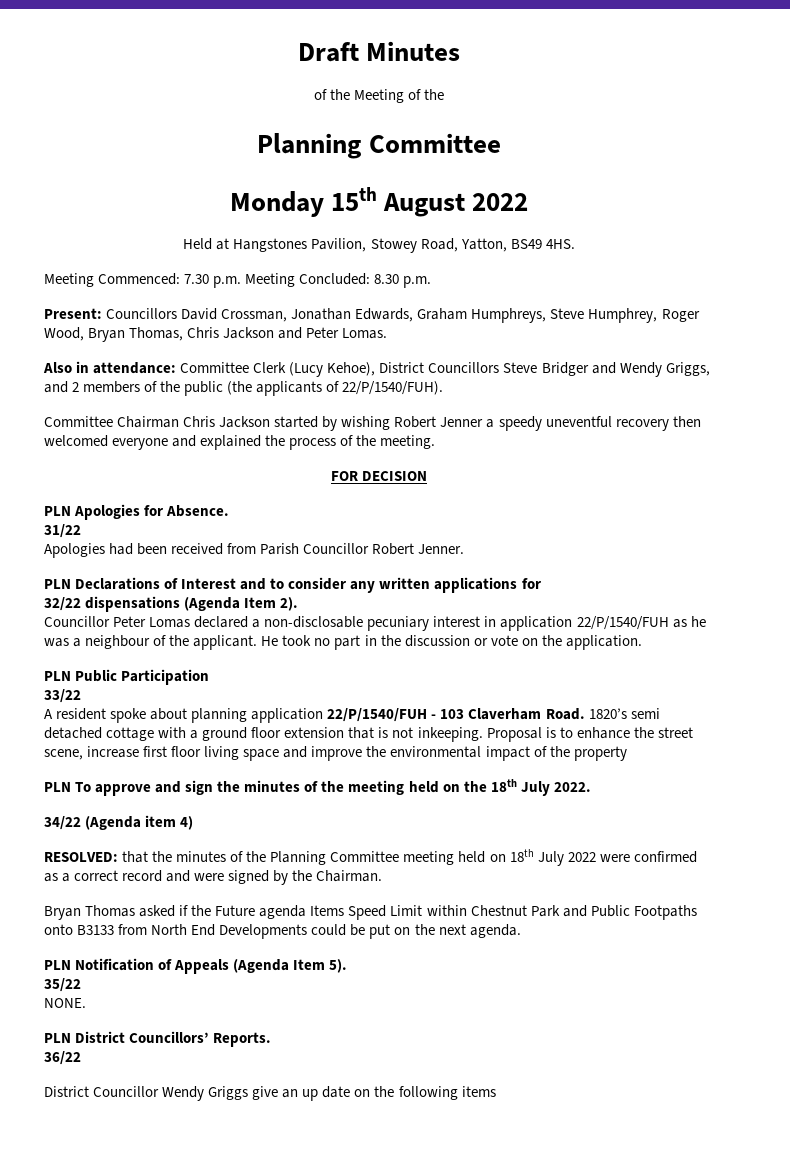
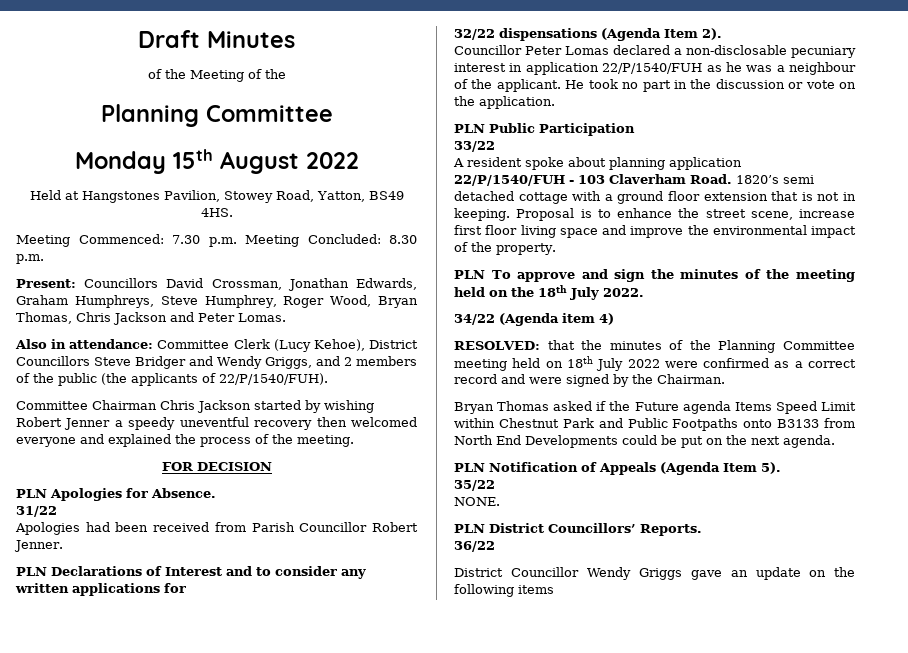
- 1820’s semi detached cottage with a ground floor extension that is not inkeeping.
+ 1820’s semi detached cottage with a ground floor extension that is not in keeping.
- Proposal is to enhance the street scene, increase first floor living space and improve the environmental impact of the property
+ Proposal is to enhance the street scene, increase first floor living space and improve the environmental impact of the property.
- District Councillor Wendy Griggs give an up date on the following items
+ District Councillor Wendy Griggs gave an update on the following items

